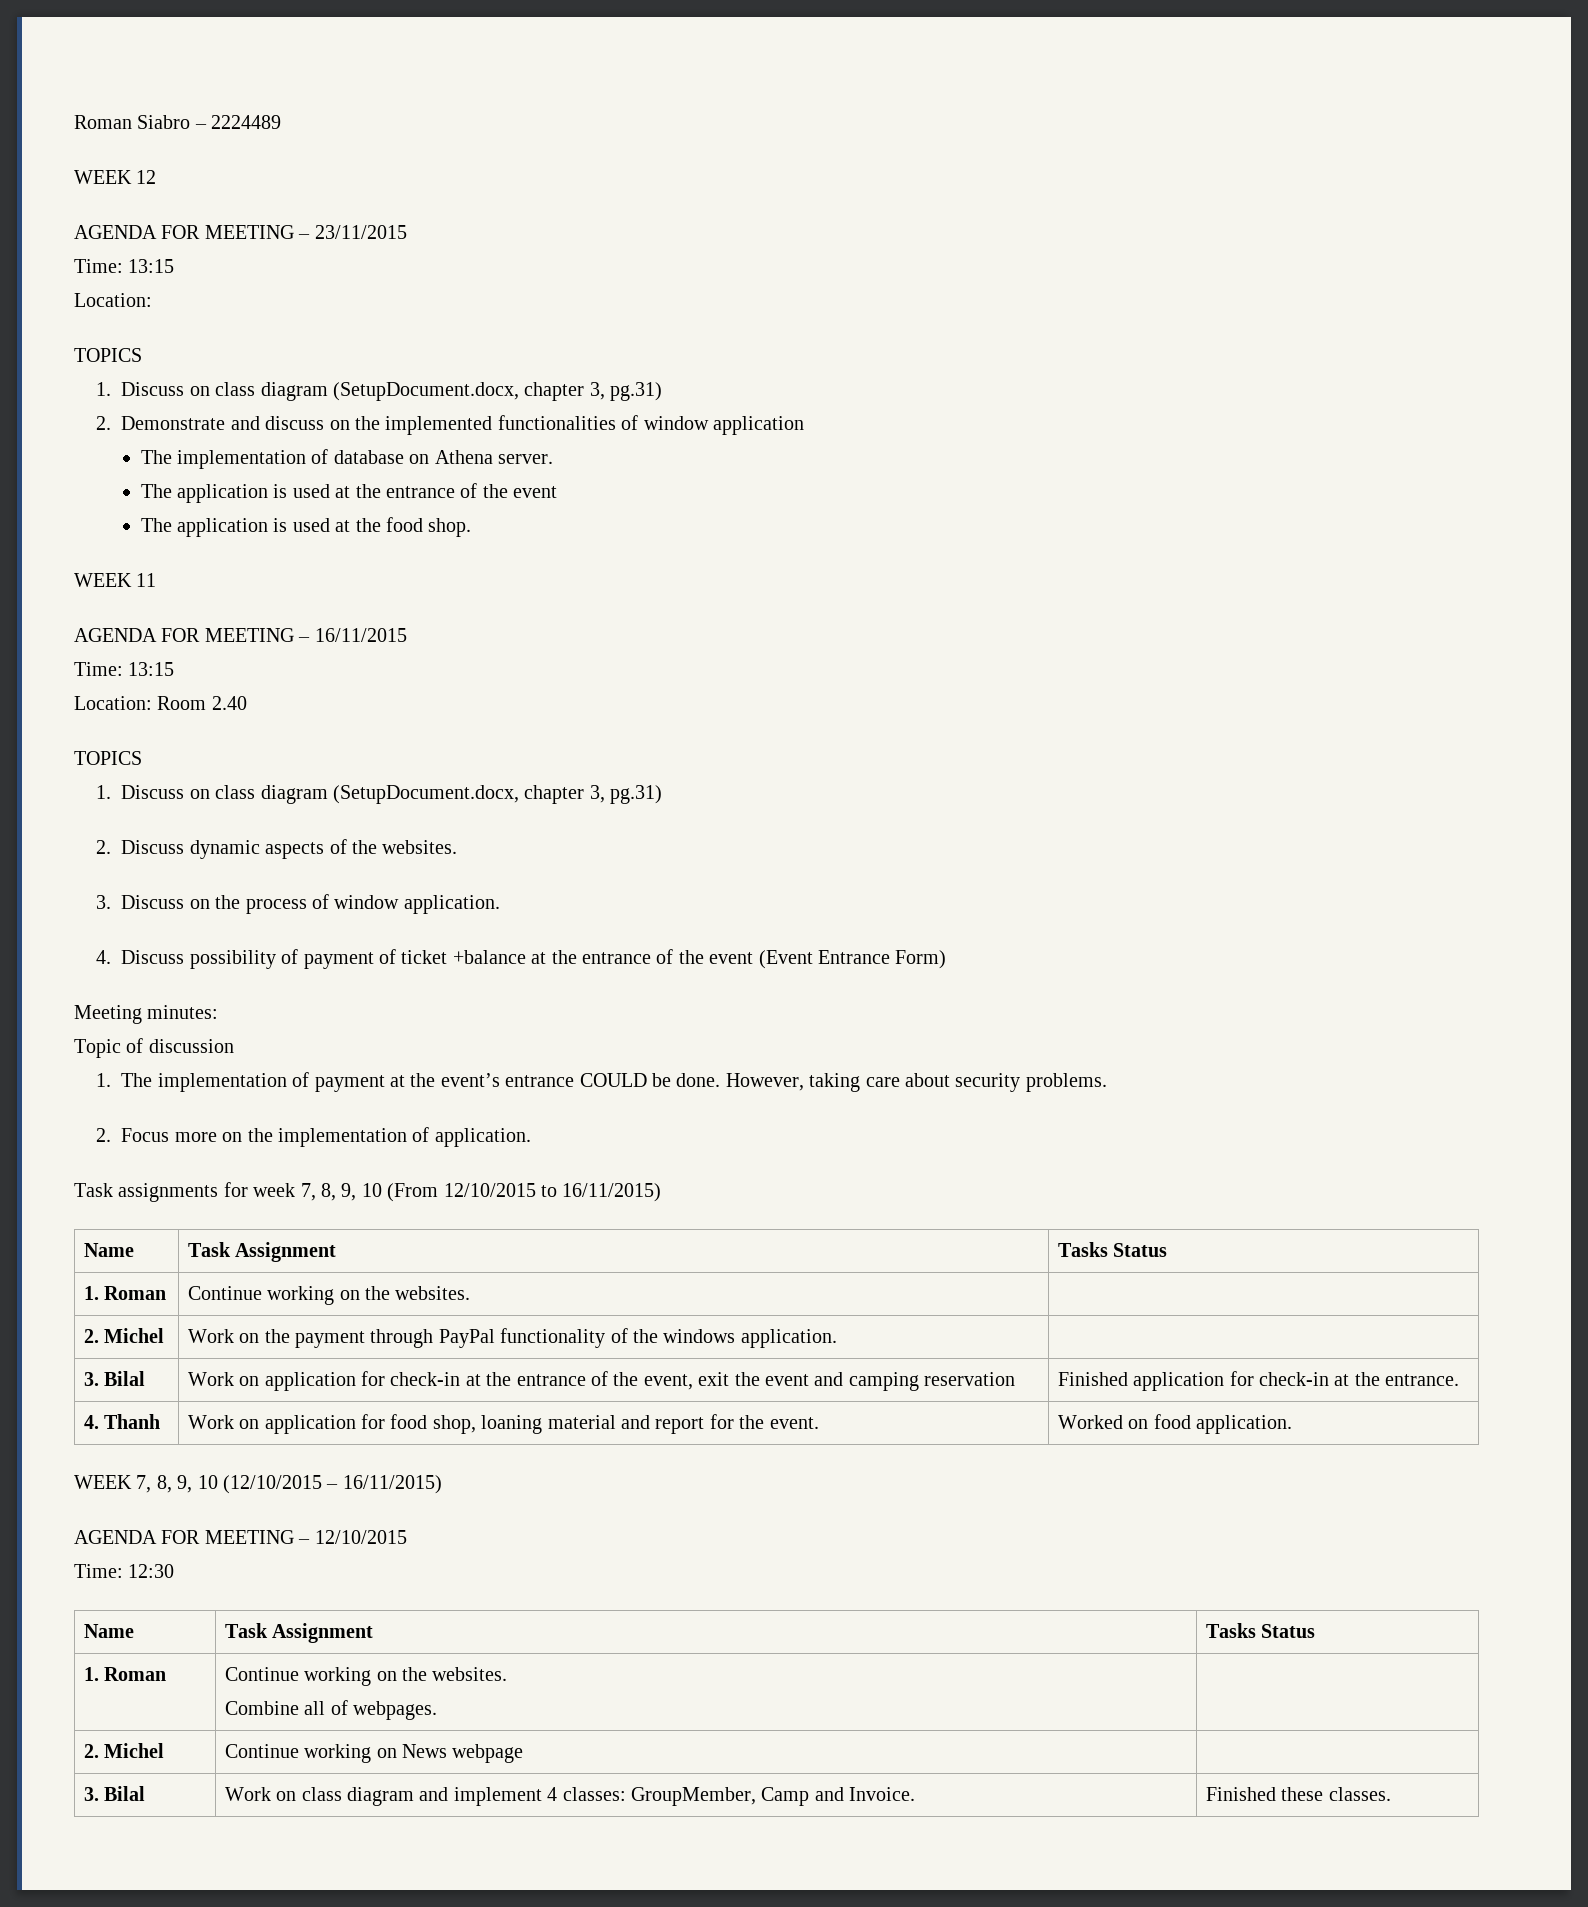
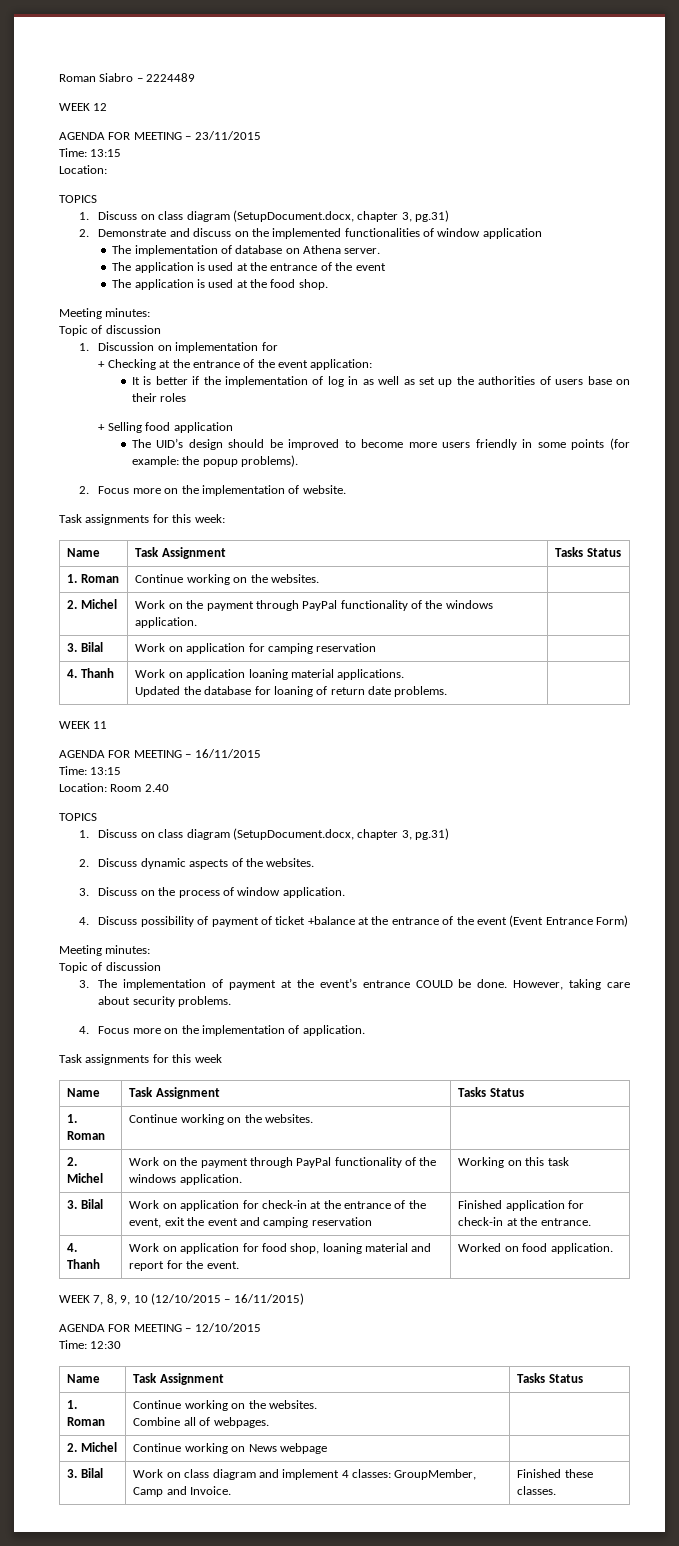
  The application is used at the food shop.
+ Meeting minutes:
+ Topic of discussion
+ 1. Discussion on implementation for
+ + Checking at the entrance of the event application:
+ It is better if the implementation of log in as well as set up the authorities of users base on their roles
+ + Selling food application
+ The UID’s design should be improved to become more users friendly in some points (for example: the popup problems).
+ 2. Focus more on the implementation of website.
+ Task assignments for this week:
+ Name | Task Assignment | Tasks Status
+ 1. Roman | Continue working on the websites. |
+ 2. Michel | Work on the payment through PayPal functionality of the windows application. |
+ 3. Bilal | Work on application for camping reservation |
+ 4. Thanh | Work on application loaning material applications.
+ Updated the database for loaning of return date problems. |
- 1. The implementation of payment at the event’s entrance COULD be done.
+ 3. The implementation of payment at the event’s entrance COULD be done.
- 2. Focus more on the implementation of application.
+ 4. Focus more on the implementation of application.
- Task assignments for week 7, 8, 9, 10 (From 12/10/2015 to 16/11/2015)
+ Task assignments for this week
- 2. Michel | Work on the payment through PayPal functionality of the windows application. |
+ 2. Michel | Work on the payment through PayPal functionality of the windows application. | Working on this task

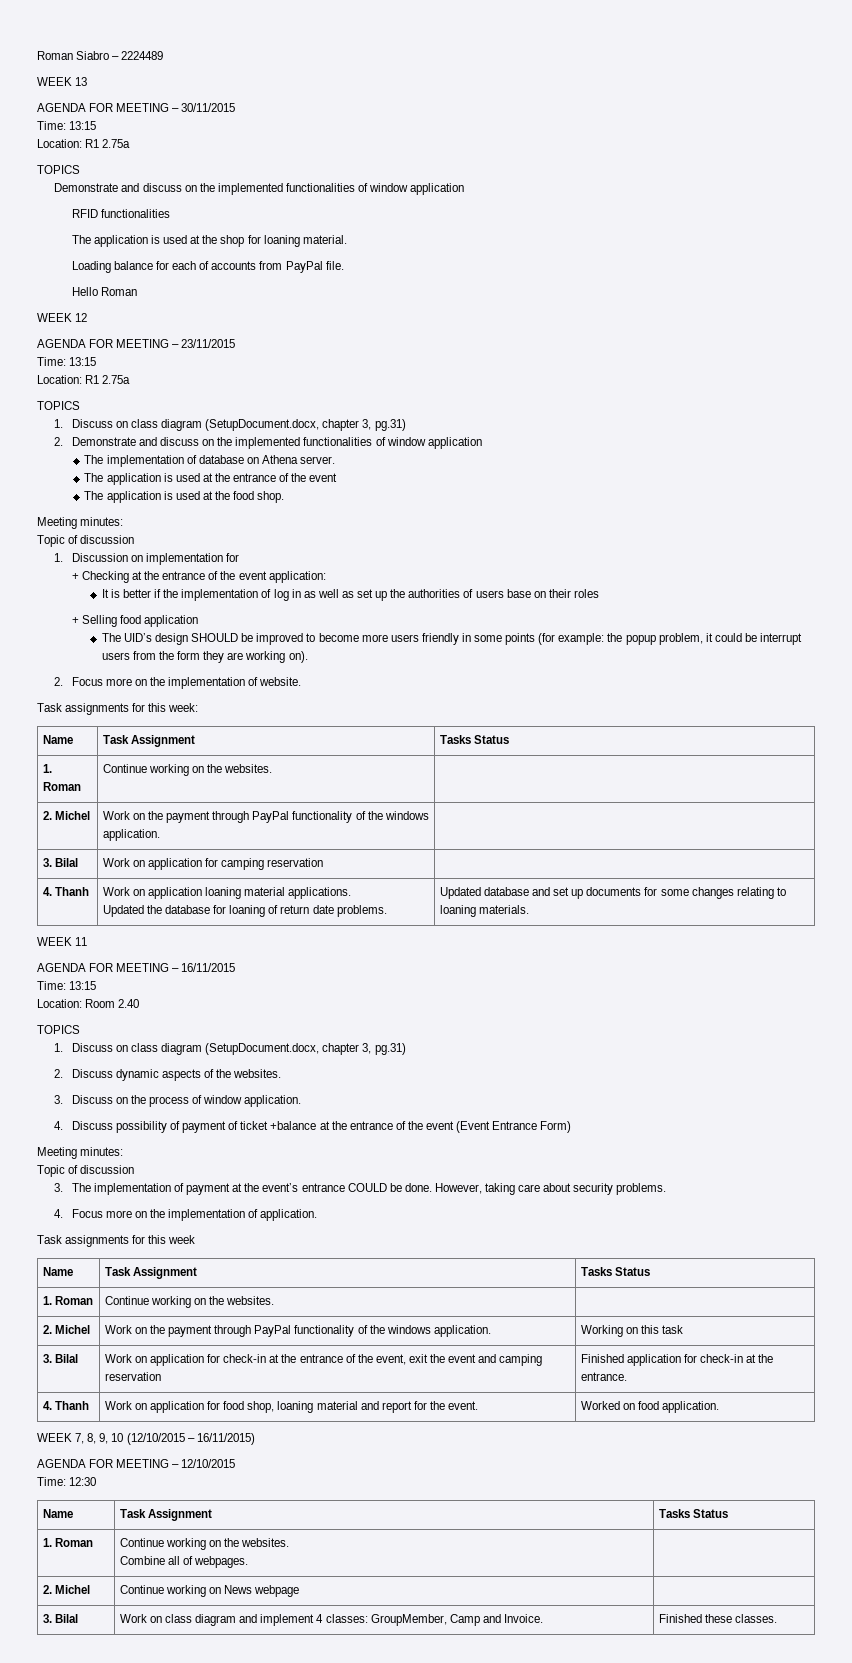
+ WEEK 13
+ AGENDA FOR MEETING – 30/11/2015
+ Time: 13:15
+ Location: R1 2.75a
+ TOPICS
+ Demonstrate and discuss on the implemented functionalities of window application
+ RFID functionalities
+ The application is used at the shop for loaning material.
+ Loading balance for each of accounts from PayPal file.
+ Hello Roman
  AGENDA FOR MEETING – 23/11/2015
  Time: 13:15
- Location:
+ Location: R1 2.75a
- The UID’s design should be improved to become more users friendly in some points (for example: the popup problems).
+ The UID’s design SHOULD be improved to become more users friendly in some points (for example: the popup problem, it could be interrupt users from the form they are working on).
  4. Thanh | Work on application loaning material applications.
- Updated the database for loaning of return date problems. |
+ Updated the database for loaning of return date problems. | Updated database and set up documents for some changes relating to loaning materials.

